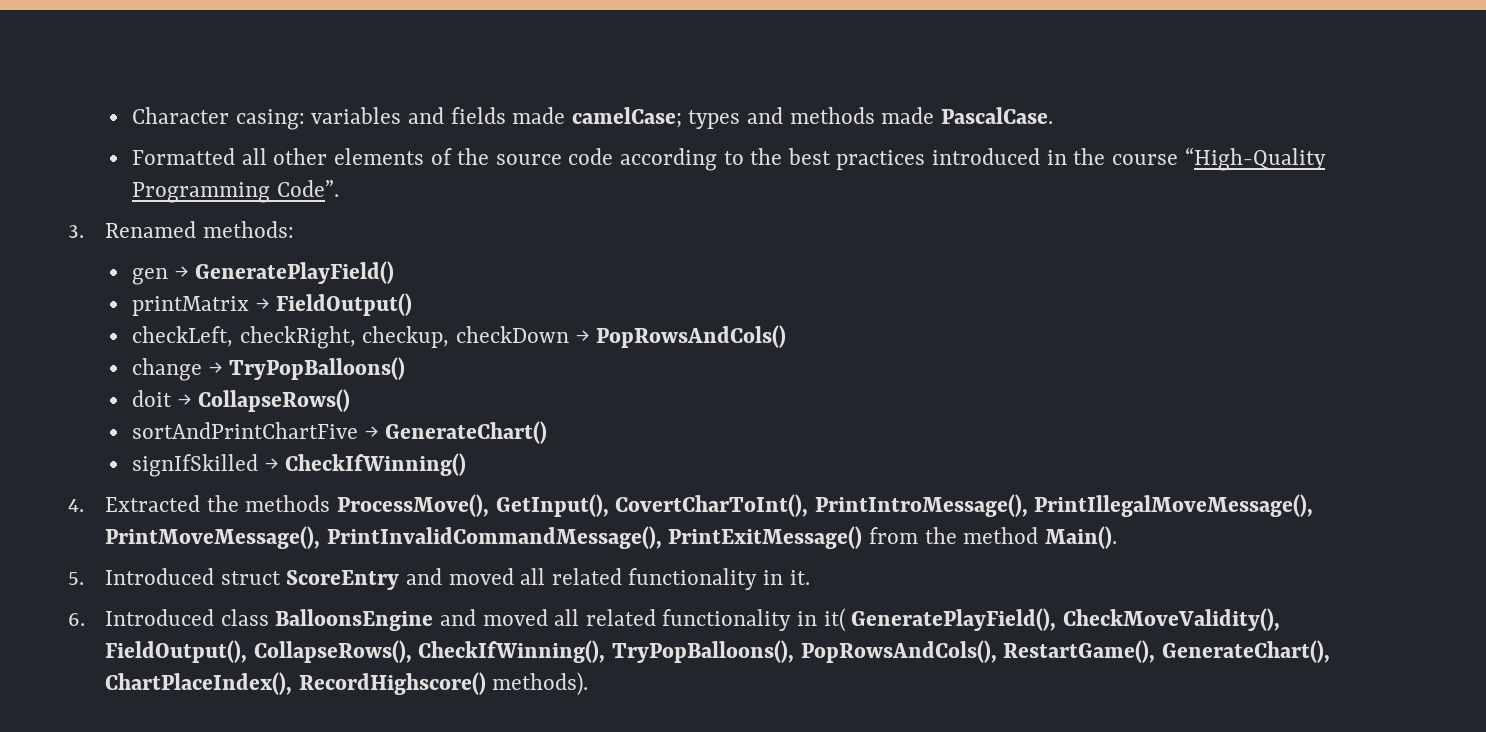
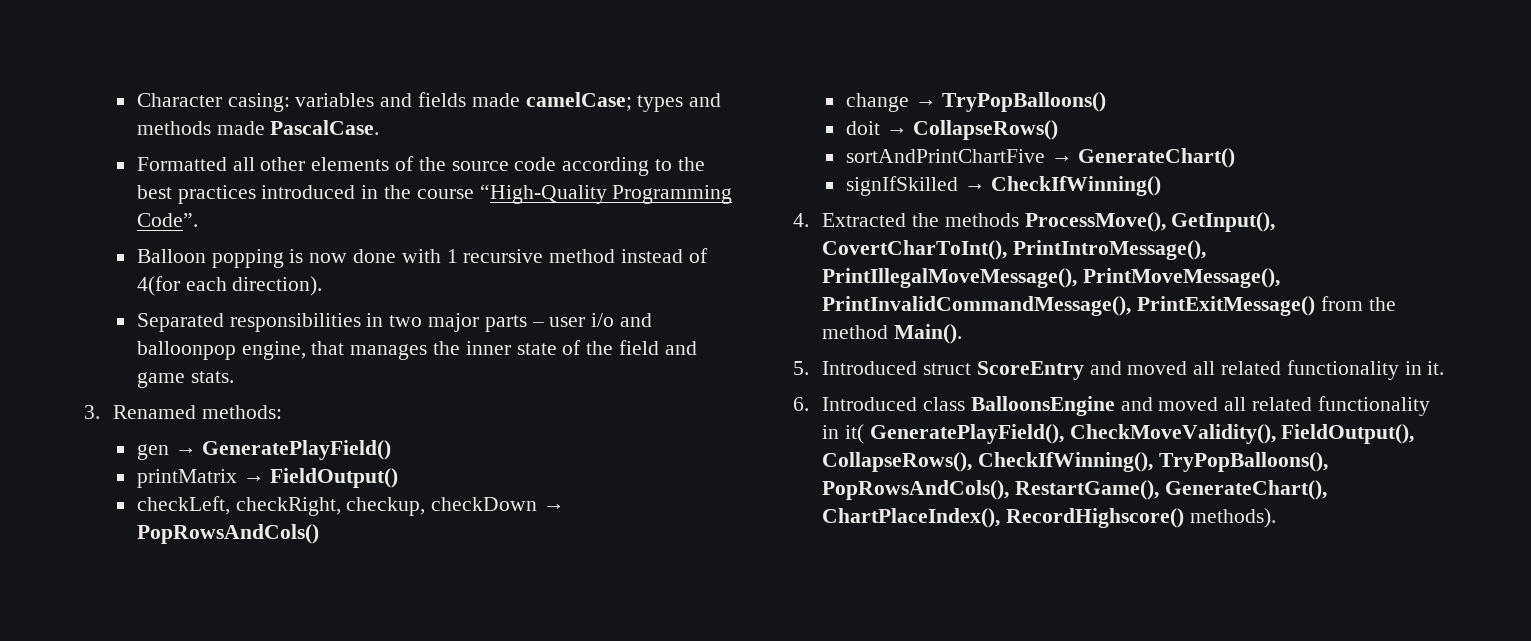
+ Balloon popping is now done with 1 recursive method instead of 4(for each direction).
+ Separated responsibilities in two major parts – user i/o and balloonpop engine, that manages the inner state of the field and game stats.

